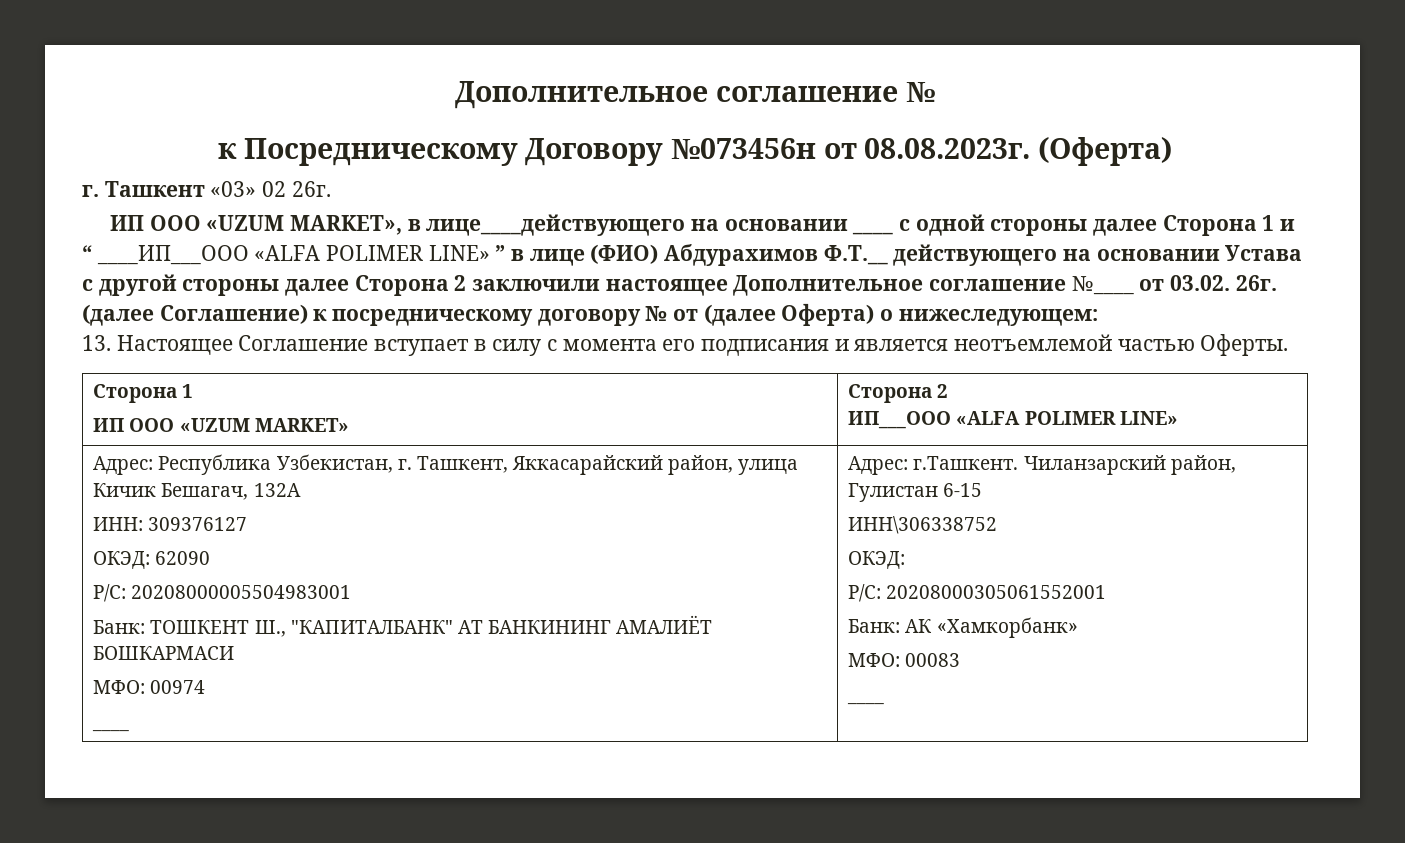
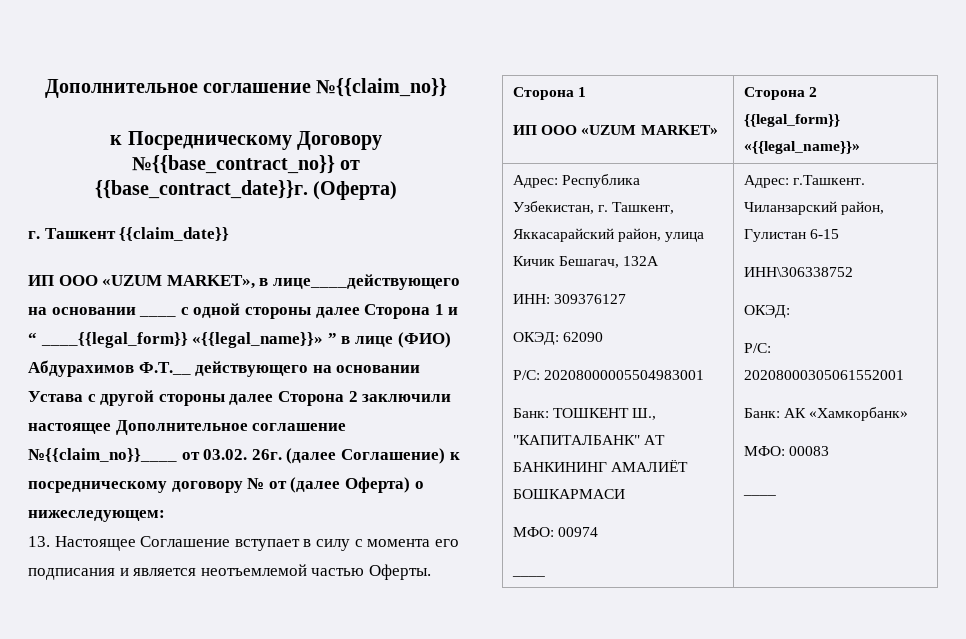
- Дополнительное соглашение №
+ Дополнительное соглашение №{{claim_no}}
- к Посредническому Договору №073456н от 08.08.2023г. (Оферта)
+ к Посредническому Договору №{{base_contract_no}} от {{base_contract_date}}г. (Оферта)
- г. Ташкент «03» 02 26г.
+ г. Ташкент {{claim_date}}
- ИП ООО «UZUM MARKET», в лице____действующего на основании ____ с одной стороны далее Сторона 1 и “ ____ИП___ООО «ALFA POLIMER LINE» ” в лице (ФИО) Абдурахимов Ф.Т.__ действующего на основании Устава с другой стороны далее Сторона 2 заключили настоящее Дополнительное соглашение №____ от 03.02. 26г.
+ ИП ООО «UZUM MARKET», в лице____действующего на основании ____ с одной стороны далее Сторона 1 и “ ____{{legal_form}} «{{legal_name}}» ” в лице (ФИО) Абдурахимов Ф.Т.__ действующего на основании Устава с другой стороны далее Сторона 2 заключили настоящее Дополнительное соглашение №{{claim_no}}____ от 03.02. 26г.
  13. Настоящее Соглашение вступает в силу с момента его подписания и является неотъемлемой частью Оферты.
  Сторона 1
  ИП ООО «UZUM MARKET» | Сторона 2
- ИП___ООО «ALFA POLIMER LINE»
+ {{legal_form}} «{{legal_name}}»

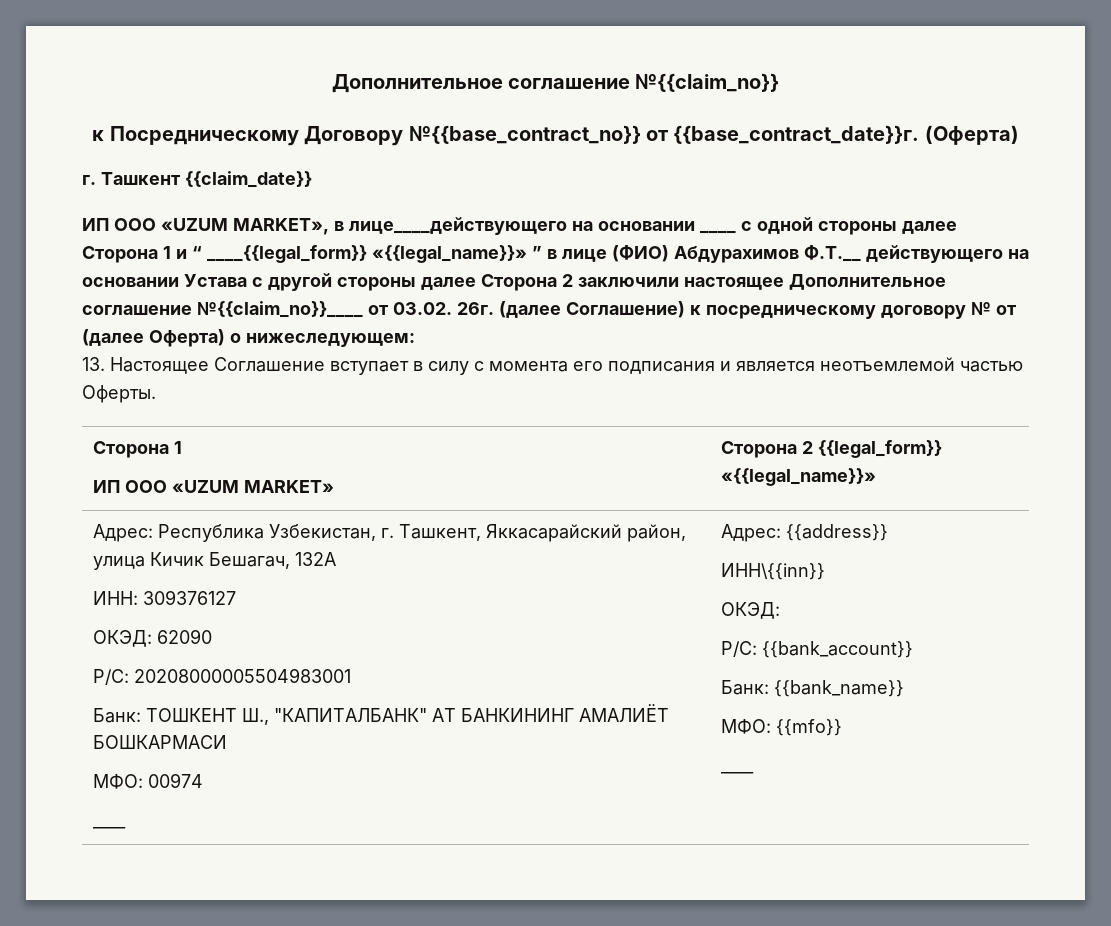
  13. Настоящее Соглашение вступает в силу с момента его подписания и является неотъемлемой частью Оферты.
  Сторона 1
- ИП ООО «UZUM MARKET» | Сторона 2
- {{legal_form}} «{{legal_name}}»
+ ИП ООО «UZUM MARKET» | Сторона 2 {{legal_form}} «{{legal_name}}»
- Адрес: г.Ташкент. Чиланзарский район, Гулистан 6-15
- ИНН\306338752
+ Адрес: {{address}}
+ ИНН\{{inn}}
- Р/С: 20208000305061552001
- Банк: АК «Хамкорбанк»
- МФО: 00083
+ Р/С: {{bank_account}}
+ Банк: {{bank_name}}
+ МФО: {{mfo}}

